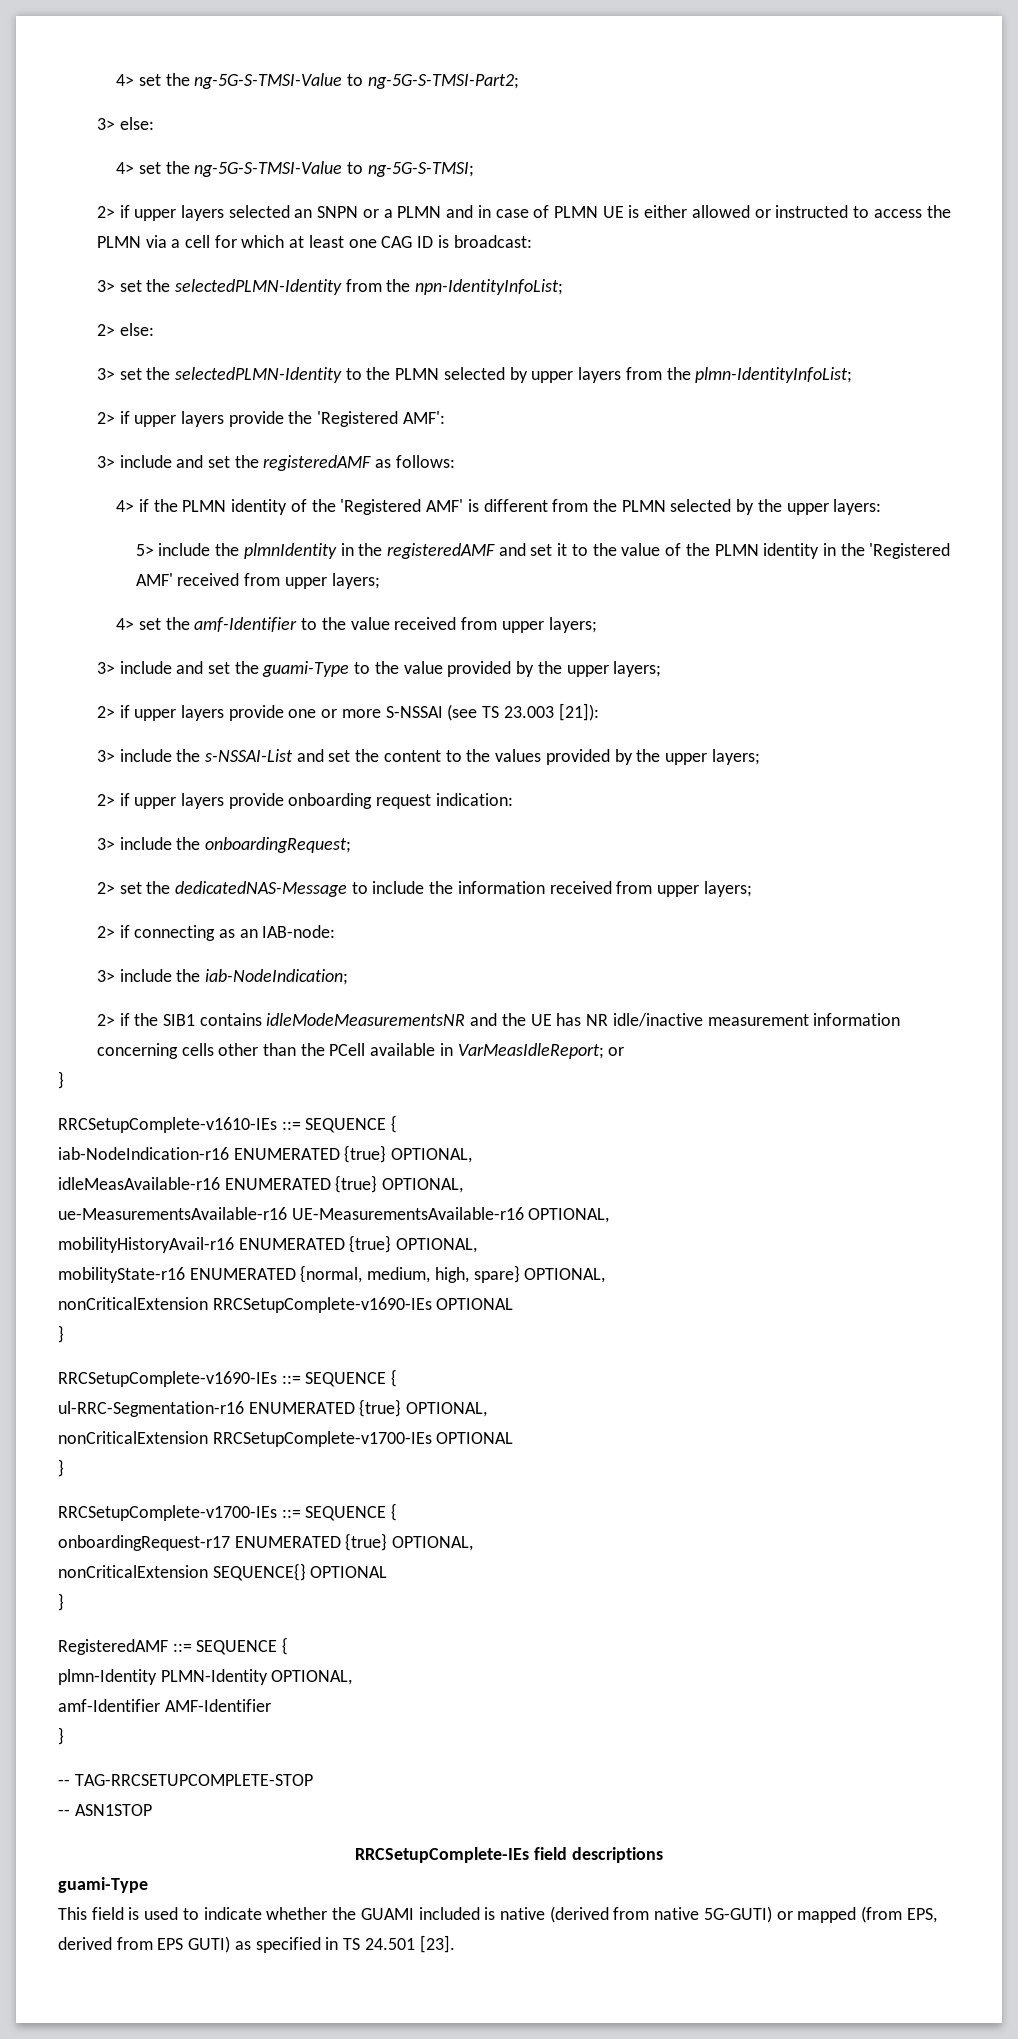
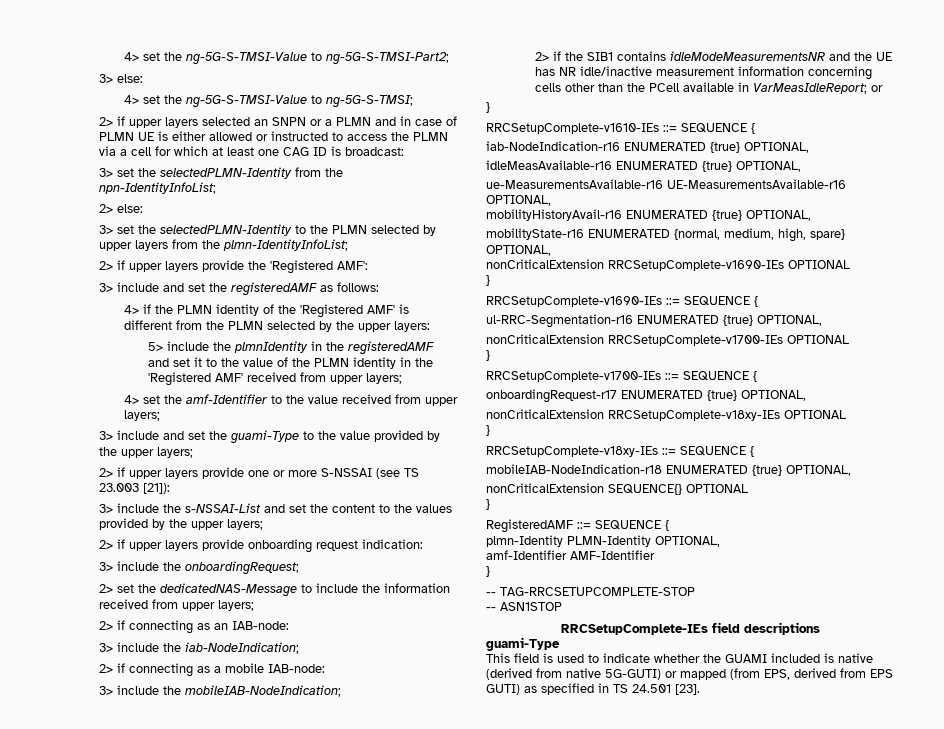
+ 2> if connecting as a mobile IAB-node:
+ 3> include the mobileIAB-NodeIndication;
+ nonCriticalExtension RRCSetupComplete-v18xy-IEs OPTIONAL
+ }
+ RRCSetupComplete-v18xy-IEs ::= SEQUENCE {
+ mobileIAB-NodeIndication-r18 ENUMERATED {true} OPTIONAL,

